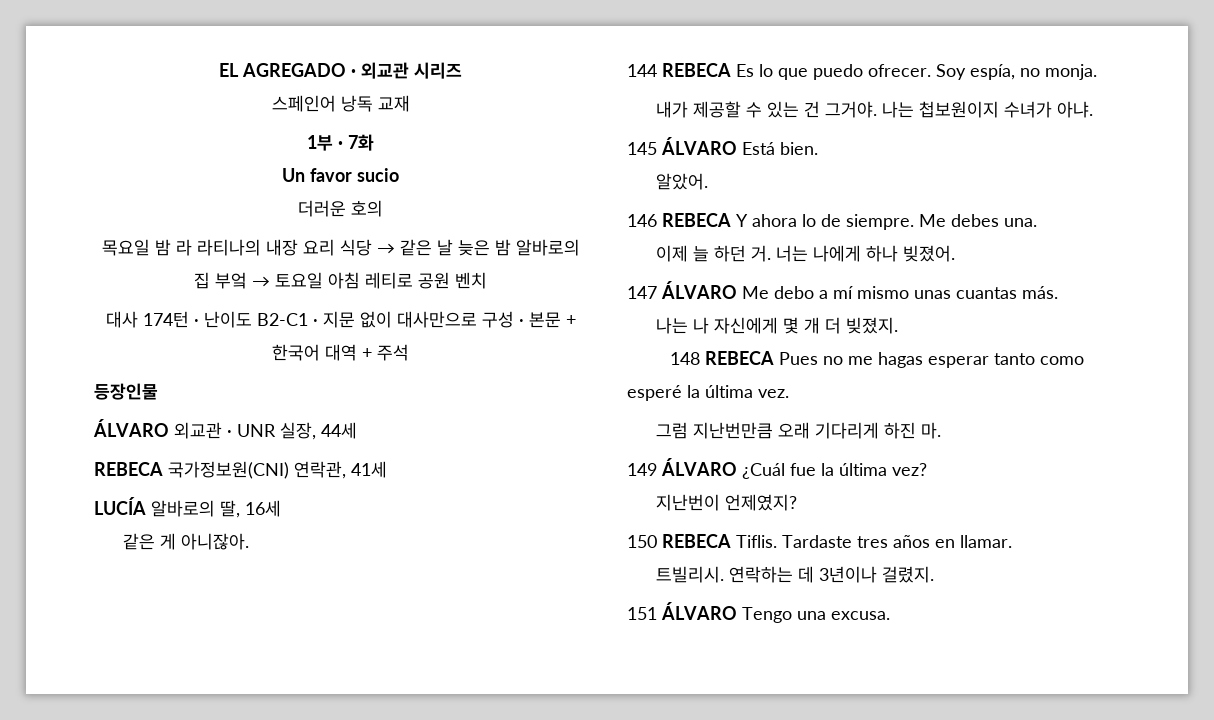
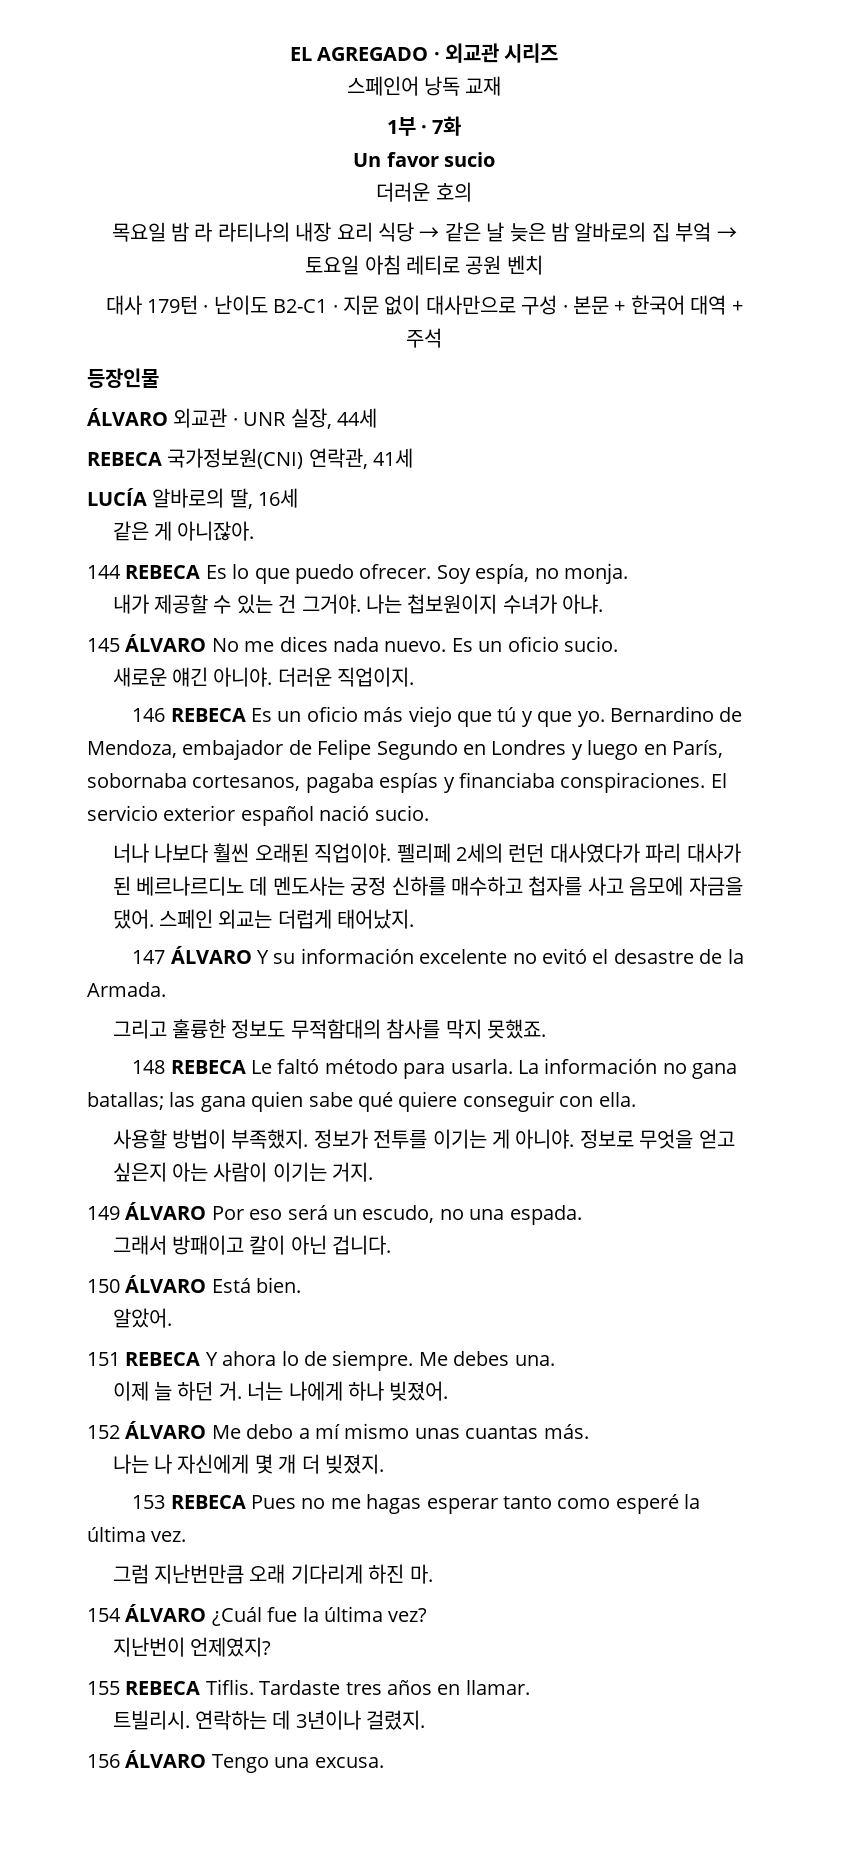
- 대사 174턴 · 난이도 B2-C1 · 지문 없이 대사만으로 구성 · 본문 + 한국어 대역 + 주석
+ 대사 179턴 · 난이도 B2-C1 · 지문 없이 대사만으로 구성 · 본문 + 한국어 대역 + 주석
- 145 ÁLVARO Está bien.
+ 145 ÁLVARO No me dices nada nuevo. Es un oficio sucio.
+ 새로운 얘긴 아니야. 더러운 직업이지.
+ 146 REBECA Es un oficio más viejo que tú y que yo. Bernardino de Mendoza, embajador de Felipe Segundo en Londres y luego en París, sobornaba cortesanos, pagaba espías y financiaba conspiraciones. El servicio exterior español nació sucio.
+ 너나 나보다 훨씬 오래된 직업이야. 펠리페 2세의 런던 대사였다가 파리 대사가 된 베르나르디노 데 멘도사는 궁정 신하를 매수하고 첩자를 사고 음모에 자금을 댔어. 스페인 외교는 더럽게 태어났지.
+ 147 ÁLVARO Y su información excelente no evitó el desastre de la Armada.
+ 그리고 훌륭한 정보도 무적함대의 참사를 막지 못했죠.
+ 148 REBECA Le faltó método para usarla. La información no gana batallas; las gana quien sabe qué quiere conseguir con ella.
+ 사용할 방법이 부족했지. 정보가 전투를 이기는 게 아니야. 정보로 무엇을 얻고 싶은지 아는 사람이 이기는 거지.
+ 149 ÁLVARO Por eso será un escudo, no una espada.
+ 그래서 방패이고 칼이 아닌 겁니다.
+ 150 ÁLVARO Está bien.
- 146 REBECA Y ahora lo de siempre.
+ 151 REBECA Y ahora lo de siempre.
- 147 ÁLVARO Me debo a mí mismo unas cuantas más.
+ 152 ÁLVARO Me debo a mí mismo unas cuantas más.
- 148 REBECA Pues no me hagas esperar tanto como esperé la última vez.
+ 153 REBECA Pues no me hagas esperar tanto como esperé la última vez.
- 149 ÁLVARO ¿Cuál fue la última vez?
+ 154 ÁLVARO ¿Cuál fue la última vez?
- 150 REBECA Tiflis.
+ 155 REBECA Tiflis.
- 151 ÁLVARO Tengo una excusa.
+ 156 ÁLVARO Tengo una excusa.

